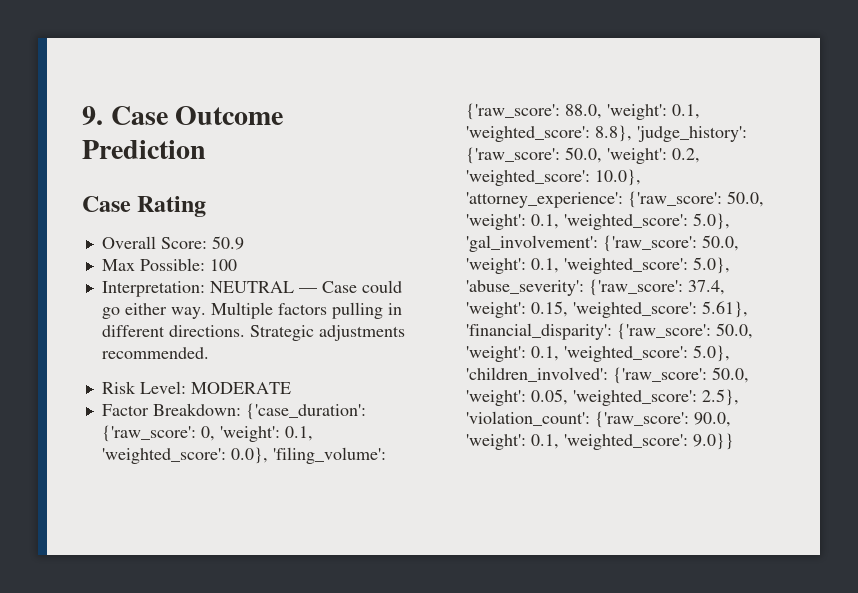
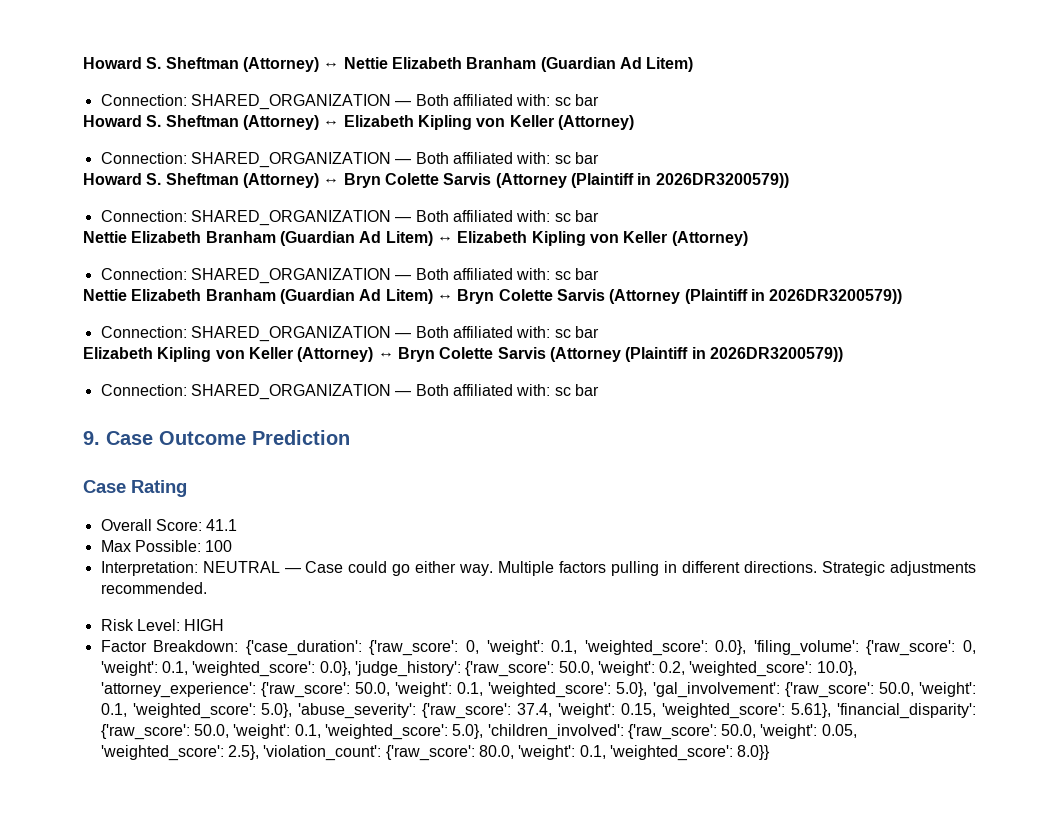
+ Howard S. Sheftman (Attorney) ↔ Nettie Elizabeth Branham (Guardian Ad Litem)
+ Connection: SHARED_ORGANIZATION — Both affiliated with: sc bar
+ Howard S. Sheftman (Attorney) ↔ Elizabeth Kipling von Keller (Attorney)
+ Connection: SHARED_ORGANIZATION — Both affiliated with: sc bar
+ Howard S. Sheftman (Attorney) ↔ Bryn Colette Sarvis (Attorney (Plaintiff in 2026DR3200579))
+ Connection: SHARED_ORGANIZATION — Both affiliated with: sc bar
+ Nettie Elizabeth Branham (Guardian Ad Litem) ↔ Elizabeth Kipling von Keller (Attorney)
+ Connection: SHARED_ORGANIZATION — Both affiliated with: sc bar
+ Nettie Elizabeth Branham (Guardian Ad Litem) ↔ Bryn Colette Sarvis (Attorney (Plaintiff in 2026DR3200579))
+ Connection: SHARED_ORGANIZATION — Both affiliated with: sc bar
+ Elizabeth Kipling von Keller (Attorney) ↔ Bryn Colette Sarvis (Attorney (Plaintiff in 2026DR3200579))
+ Connection: SHARED_ORGANIZATION — Both affiliated with: sc bar
- Overall Score: 50.9
+ Overall Score: 41.1
- Risk Level: MODERATE
+ Risk Level: HIGH
- Factor Breakdown: {'case_duration': {'raw_score': 0, 'weight': 0.1, 'weighted_score': 0.0}, 'filing_volume': {'raw_score': 88.0, 'weight': 0.1, 'weighted_score': 8.8}, 'judge_history': {'raw_score': 50.0, 'weight': 0.2, 'weighted_score': 10.0}, 'attorney_experience': {'raw_score': 50.0, 'weight': 0.1, 'weighted_score': 5.0}, 'gal_involvement': {'raw_score': 50.0, 'weight': 0.1, 'weighted_score': 5.0}, 'abuse_severity': {'raw_score': 37.4, 'weight': 0.15, 'weighted_score': 5.61}, 'financial_disparity': {'raw_score': 50.0, 'weight': 0.1, 'weighted_score': 5.0}, 'children_involved': {'raw_score': 50.0, 'weight': 0.05, 'weighted_score': 2.5}, 'violation_count': {'raw_score': 90.0, 'weight': 0.1, 'weighted_score': 9.0}}
+ Factor Breakdown: {'case_duration': {'raw_score': 0, 'weight': 0.1, 'weighted_score': 0.0}, 'filing_volume': {'raw_score': 0, 'weight': 0.1, 'weighted_score': 0.0}, 'judge_history': {'raw_score': 50.0, 'weight': 0.2, 'weighted_score': 10.0}, 'attorney_experience': {'raw_score': 50.0, 'weight': 0.1, 'weighted_score': 5.0}, 'gal_involvement': {'raw_score': 50.0, 'weight': 0.1, 'weighted_score': 5.0}, 'abuse_severity': {'raw_score': 37.4, 'weight': 0.15, 'weighted_score': 5.61}, 'financial_disparity': {'raw_score': 50.0, 'weight': 0.1, 'weighted_score': 5.0}, 'children_involved': {'raw_score': 50.0, 'weight': 0.05, 'weighted_score': 2.5}, 'violation_count': {'raw_score': 80.0, 'weight': 0.1, 'weighted_score': 8.0}}

